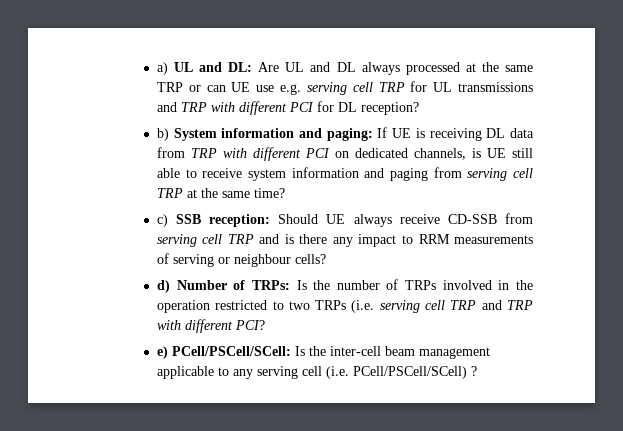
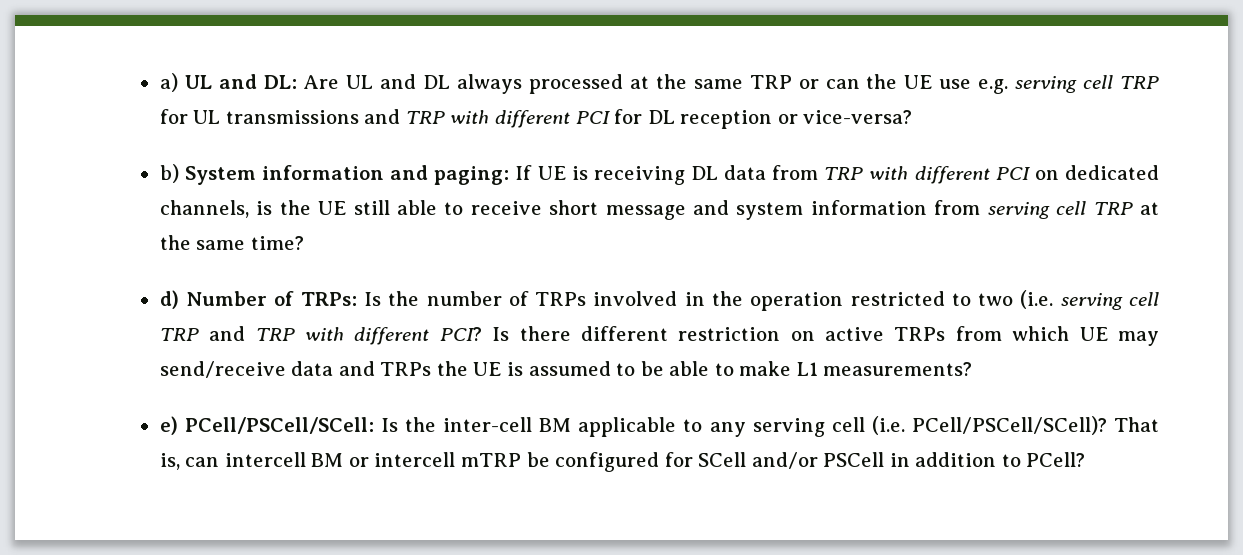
- a) UL and DL: Are UL and DL always processed at the same TRP or can UE use e.g. serving cell TRP for UL transmissions and TRP with different PCI for DL reception?
+ a) UL and DL: Are UL and DL always processed at the same TRP or can the UE use e.g. serving cell TRP for UL transmissions and TRP with different PCI for DL reception or vice-versa?
- b) System information and paging: If UE is receiving DL data from TRP with different PCI on dedicated channels, is UE still able to receive system information and paging from serving cell TRP at the same time?
+ b) System information and paging: If UE is receiving DL data from TRP with different PCI on dedicated channels, is the UE still able to receive short message and system information from serving cell TRP at the same time?
- c) SSB reception: Should UE always receive CD-SSB from serving cell TRP and is there any impact to RRM measurements of serving or neighbour cells?
- d) Number of TRPs: Is the number of TRPs involved in the operation restricted to two TRPs (i.e. serving cell TRP and TRP with different PCI?
+ d) Number of TRPs: Is the number of TRPs involved in the operation restricted to two (i.e. serving cell TRP and TRP with different PCI? Is there different restriction on active TRPs from which UE may send/receive data and TRPs the UE is assumed to be able to make L1 measurements?
- e) PCell/PSCell/SCell: Is the inter-cell beam management applicable to any serving cell (i.e. PCell/PSCell/SCell) ?
+ e) PCell/PSCell/SCell: Is the inter-cell BM applicable to any serving cell (i.e. PCell/PSCell/SCell)? That is, can intercell BM or intercell mTRP be configured for SCell and/or PSCell in addition to PCell?

